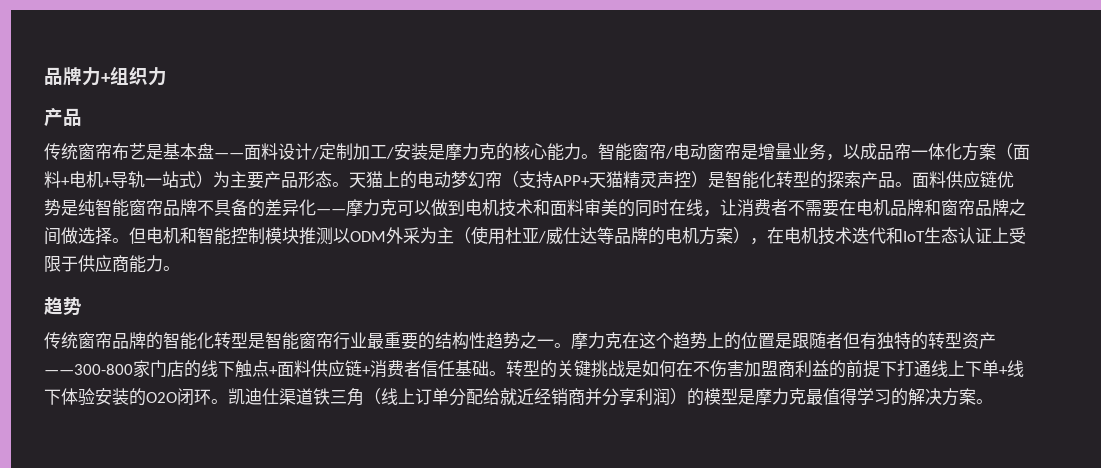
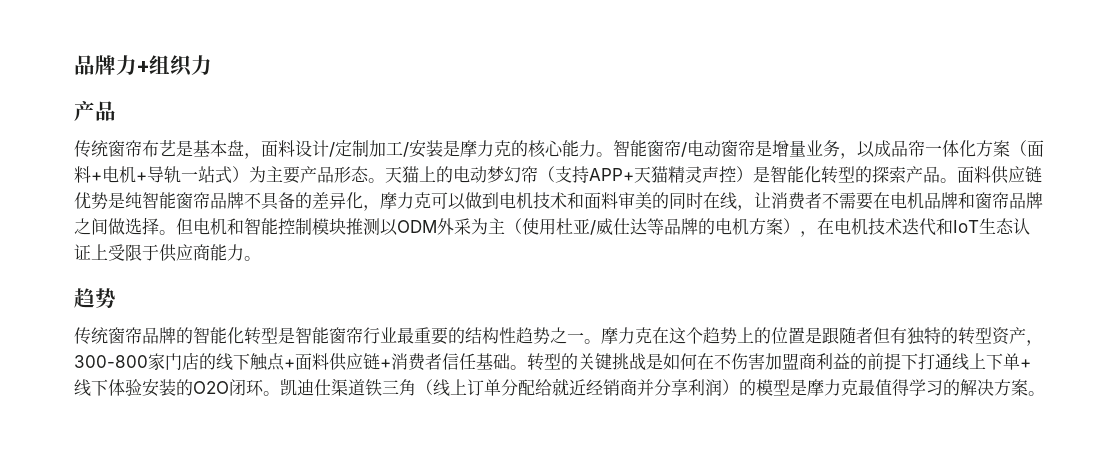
- 传统窗帘布艺是基本盘——面料设计/定制加工/安装是摩力克的核心能力。
+ 传统窗帘布艺是基本盘，面料设计/定制加工/安装是摩力克的核心能力。
- 面料供应链优势是纯智能窗帘品牌不具备的差异化——摩力克可以做到电机技术和面料审美的同时在线，让消费者不需要在电机品牌和窗帘品牌之间做选择。
+ 面料供应链优势是纯智能窗帘品牌不具备的差异化，摩力克可以做到电机技术和面料审美的同时在线，让消费者不需要在电机品牌和窗帘品牌之间做选择。
- 摩力克在这个趋势上的位置是跟随者但有独特的转型资产——300-800家门店的线下触点+面料供应链+消费者信任基础。
+ 摩力克在这个趋势上的位置是跟随者但有独特的转型资产，300-800家门店的线下触点+面料供应链+消费者信任基础。

